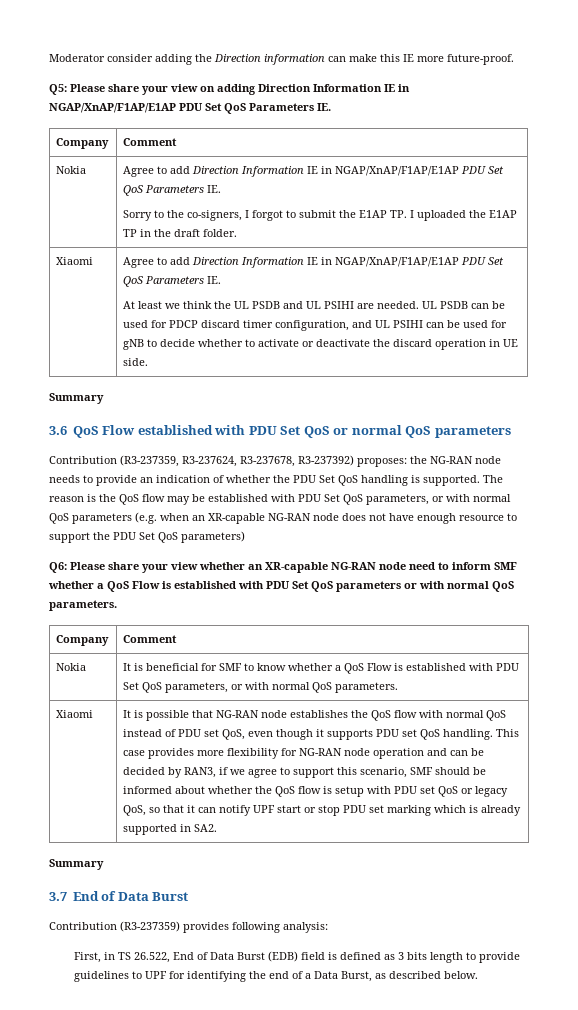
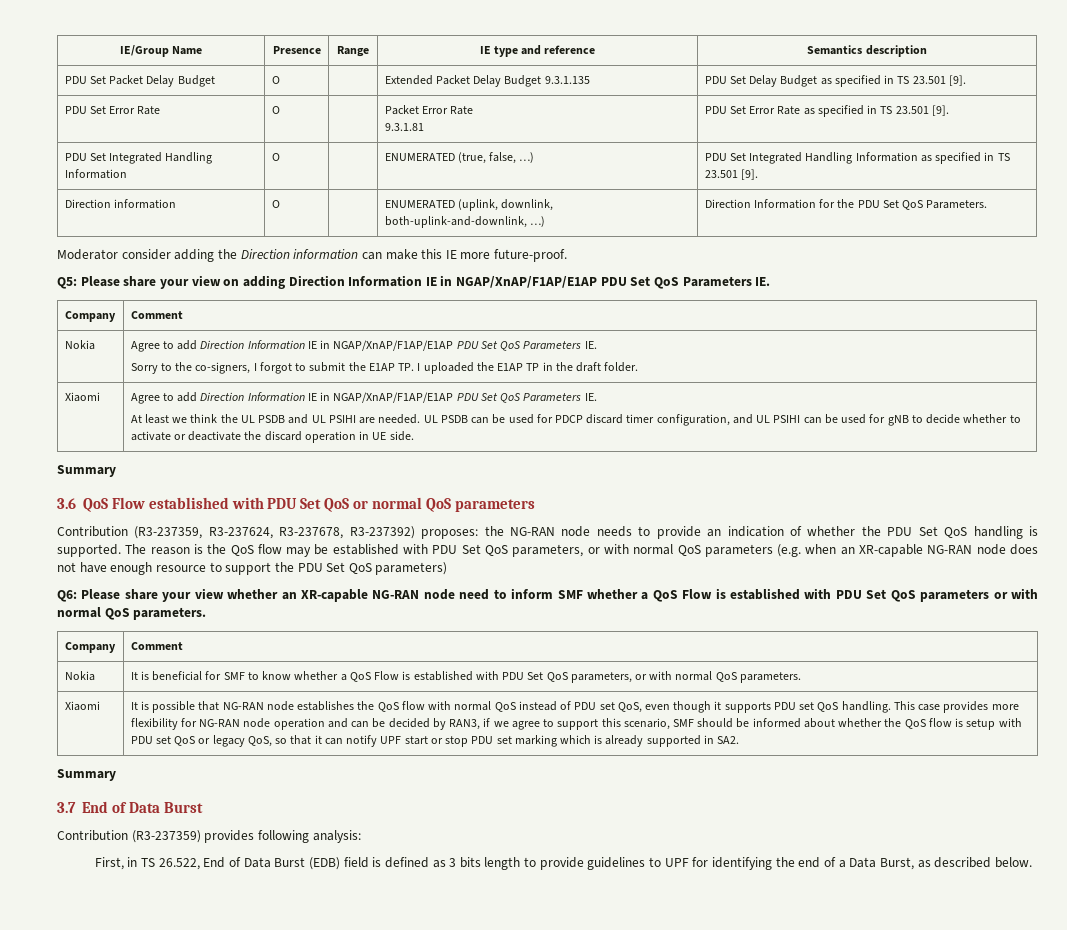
+ IE/Group Name | Presence | Range | IE type and reference | Semantics description
+ PDU Set Packet Delay Budget | O | | Extended Packet Delay Budget 9.3.1.135 | PDU Set Delay Budget as specified in TS 23.501 [9].
+ PDU Set Error Rate | O | | Packet Error Rate
+ 9.3.1.81 | PDU Set Error Rate as specified in TS 23.501 [9].
+ PDU Set Integrated Handling Information | O | | ENUMERATED (true, false, …) | PDU Set Integrated Handling Information as specified in TS 23.501 [9].
+ Direction information | O | | ENUMERATED (uplink, downlink, both-uplink-and-downlink, …) | Direction Information for the PDU Set QoS Parameters.

